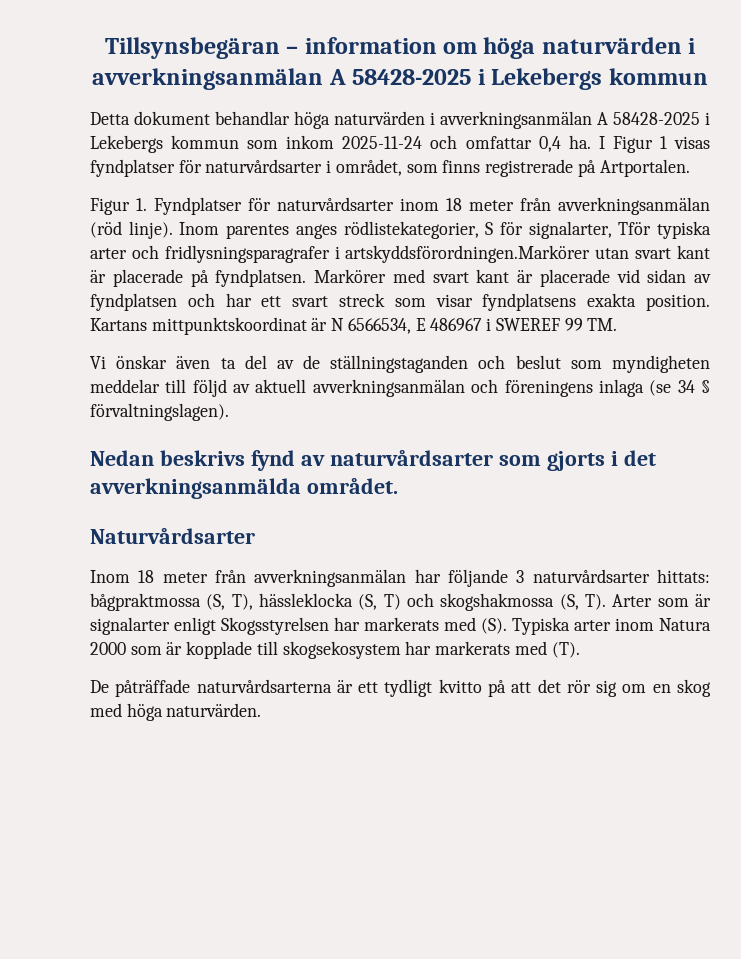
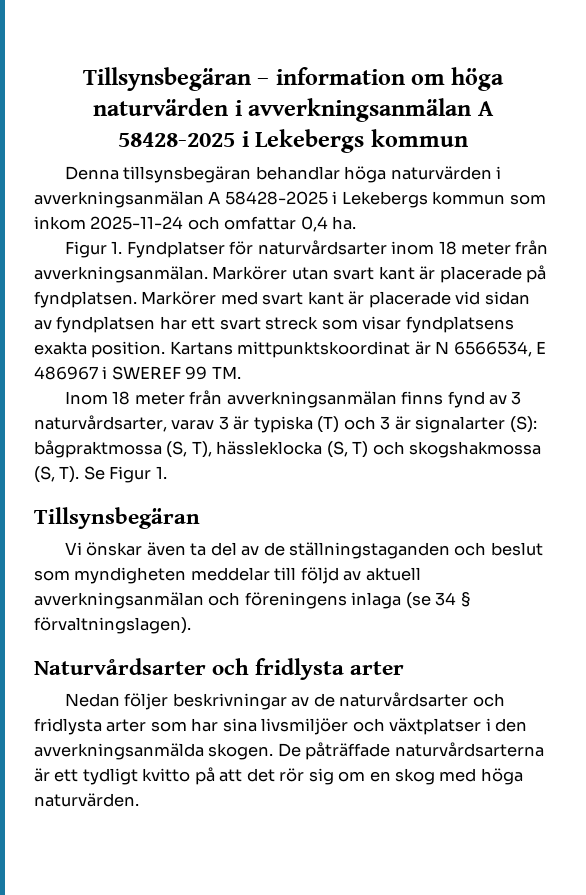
- Detta dokument behandlar höga naturvärden i avverkningsanmälan A 58428-2025 i Lekebergs kommun som inkom 2025-11-24 och omfattar 0,4 ha. I Figur 1 visas fyndplatser för naturvårdsarter i området, som finns registrerade på Artportalen.
+ Denna tillsynsbegäran behandlar höga naturvärden i avverkningsanmälan A 58428-2025 i Lekebergs kommun som inkom 2025-11-24 och omfattar 0,4 ha.
- Figur 1. Fyndplatser för naturvårdsarter inom 18 meter från avverkningsanmälan (röd linje). Inom parentes anges rödlistekategorier, S för signalarter, Tför typiska arter och fridlysningsparagrafer i artskyddsförordningen.Markörer utan svart kant är placerade på fyndplatsen.
+ Figur 1. Fyndplatser för naturvårdsarter inom 18 meter från avverkningsanmälan. Markörer utan svart kant är placerade på fyndplatsen.
- Markörer med svart kant är placerade vid sidan av fyndplatsen och har ett svart streck som visar fyndplatsens exakta position.
+ Markörer med svart kant är placerade vid sidan av fyndplatsen har ett svart streck som visar fyndplatsens exakta position.
+ Inom 18 meter från avverkningsanmälan finns fynd av 3 naturvårdsarter, varav 3 är typiska (T) och 3 är signalarter (S): bågpraktmossa (S, T), hässleklocka (S, T) och skogshakmossa (S, T). Se Figur 1.
+ Tillsynsbegäran
- Nedan beskrivs fynd av naturvårdsarter som gjorts i det avverkningsanmälda området.
- Naturvårdsarter
- Inom 18 meter från avverkningsanmälan har följande 3 naturvårdsarter hittats: bågpraktmossa (S, T), hässleklocka (S, T) och skogshakmossa (S, T). Arter som är signalarter enligt Skogsstyrelsen har markerats med (S). Typiska arter inom Natura 2000 som är kopplade till skogsekosystem har markerats med (T).
- De påträffade naturvårdsarterna är ett tydligt kvitto på att det rör sig om en skog med höga naturvärden.
+ Naturvårdsarter och fridlysta arter
+ Nedan följer beskrivningar av de naturvårdsarter och fridlysta arter som har sina livsmiljöer och växtplatser i den avverkningsanmälda skogen. De påträffade naturvårdsarterna är ett tydligt kvitto på att det rör sig om en skog med höga naturvärden.

